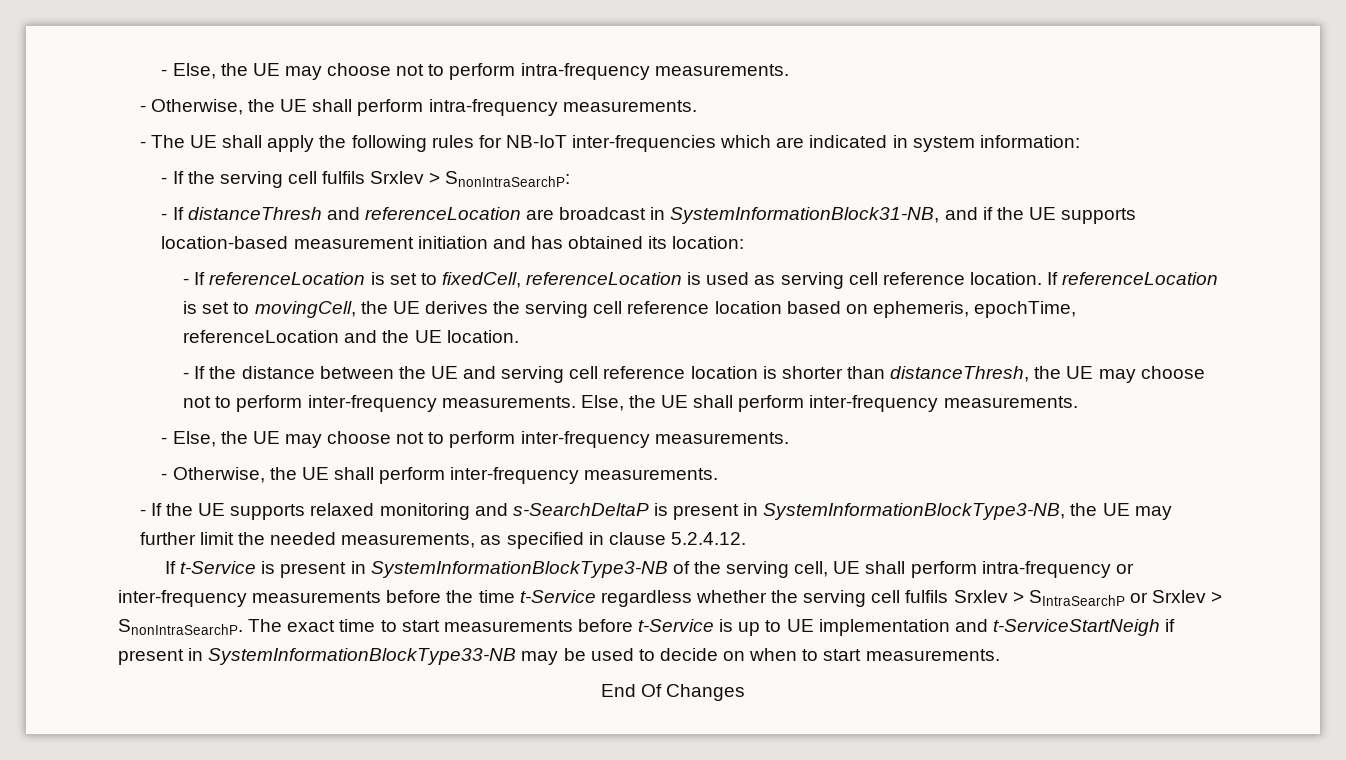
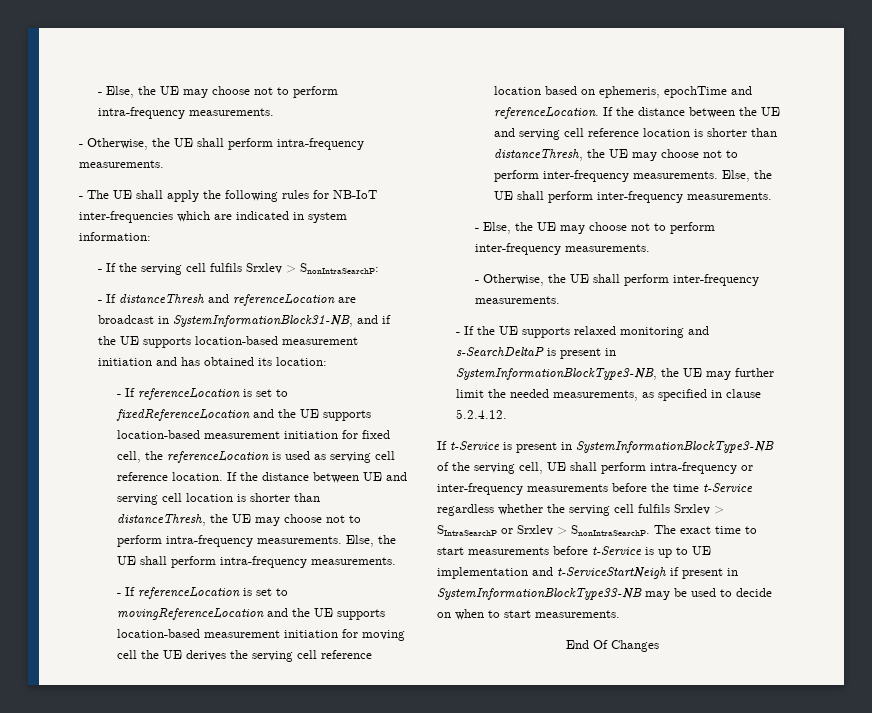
- - If referenceLocation is set to fixedCell, referenceLocation is used as serving cell reference location.
+ - If referenceLocation is set to fixedReferenceLocation and the UE supports location-based measurement initiation for fixed cell, the referenceLocation is used as serving cell reference location.
- If referenceLocation is set to movingCell, the UE derives the serving cell reference location based on ephemeris, epochTime, referenceLocation and the UE location.
- - If the distance between the UE and serving cell reference location is shorter than distanceThresh, the UE may choose not to perform inter-frequency measurements.
+ If the distance between UE and serving cell location is shorter than distanceThresh, the UE may choose not to perform intra-frequency measurements. Else, the UE shall perform intra-frequency measurements.
+ - If referenceLocation is set to movingReferenceLocation and the UE supports location-based measurement initiation for moving cell the UE derives the serving cell reference location based on ephemeris, epochTime and referenceLocation. If the distance between the UE and serving cell reference location is shorter than distanceThresh, the UE may choose not to perform inter-frequency measurements.

